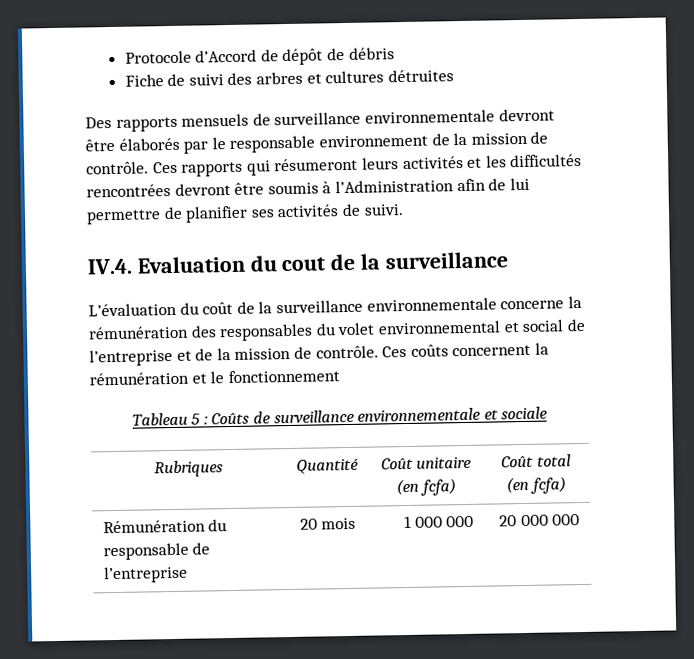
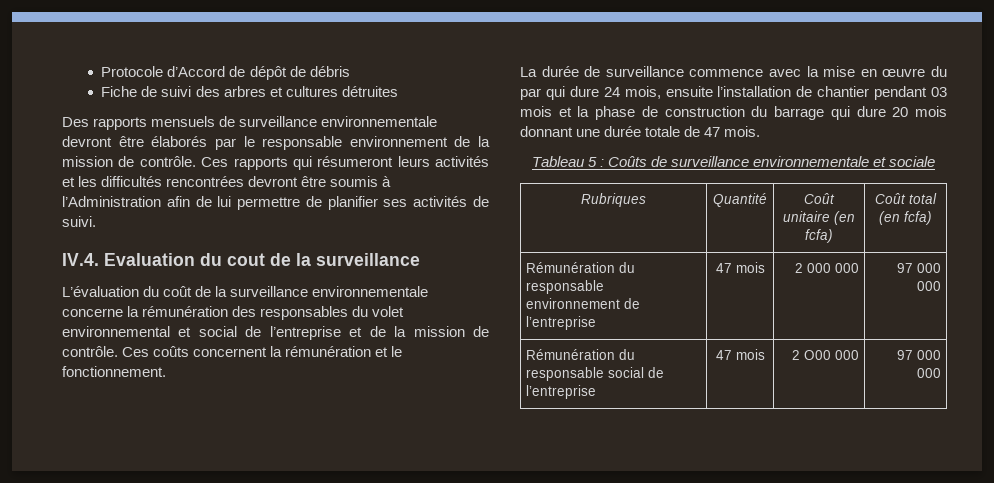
- Ces coûts concernent la rémunération et le fonctionnement
+ Ces coûts concernent la rémunération et le fonctionnement.
+ La durée de surveillance commence avec la mise en œuvre du par qui dure 24 mois, ensuite l’installation de chantier pendant 03 mois et la phase de construction du barrage qui dure 20 mois donnant une durée totale de 47 mois.
- Rémunération du responsable de l’entreprise | 20 mois | 1 000 000 | 20 000 000
+ Rémunération du responsable environnement de l’entreprise | 47 mois | 2 000 000 | 97 000 000
+ Rémunération du responsable social de l’entreprise | 47 mois | 2 O00 000 | 97 000 000

